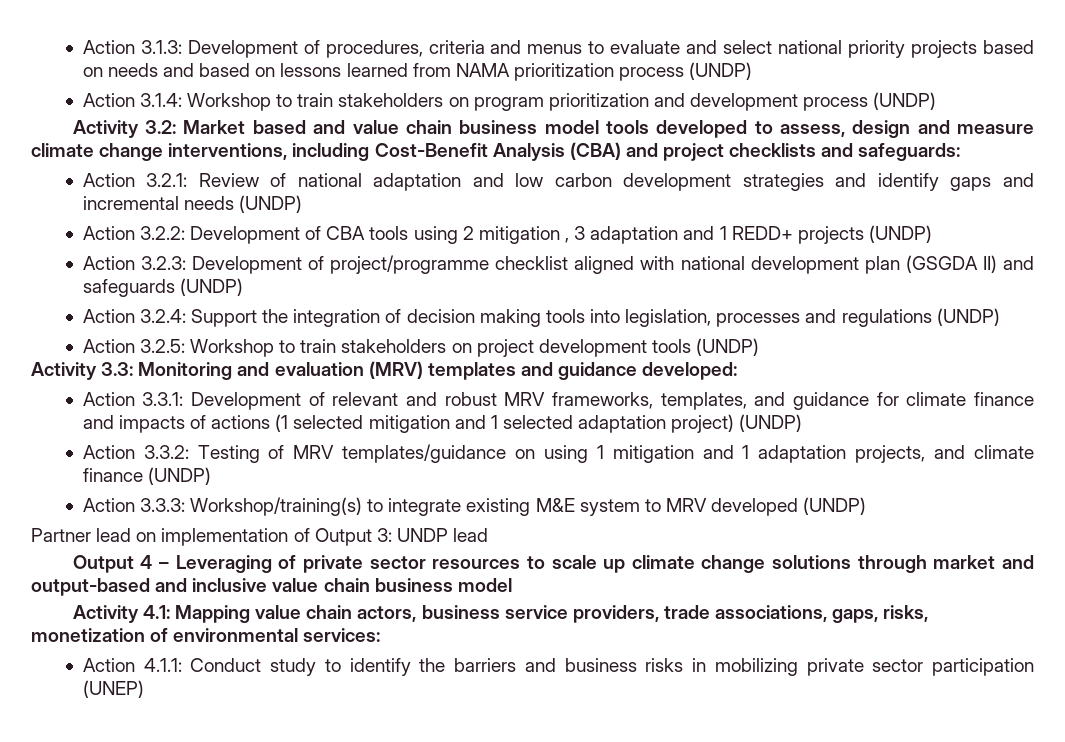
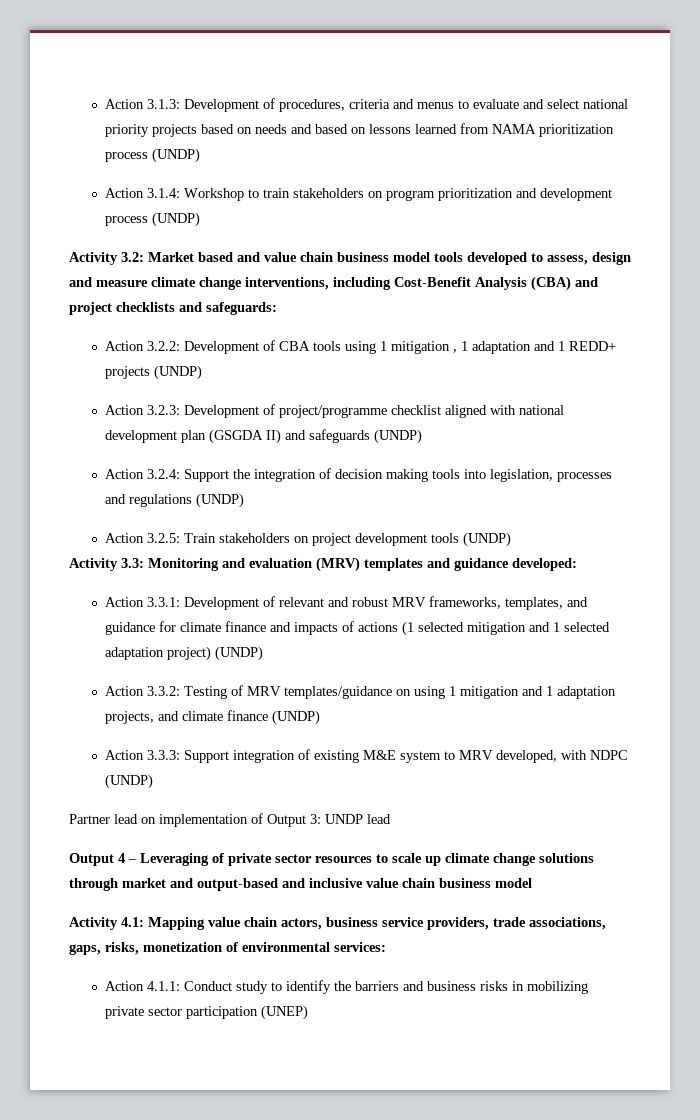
- Action 3.2.1: Review of national adaptation and low carbon development strategies and identify gaps and incremental needs (UNDP)
- Action 3.2.2: Development of CBA tools using 2 mitigation , 3 adaptation and 1 REDD+ projects (UNDP)
+ Action 3.2.2: Development of CBA tools using 1 mitigation , 1 adaptation and 1 REDD+ projects (UNDP)
- Action 3.2.5: Workshop to train stakeholders on project development tools (UNDP)
+ Action 3.2.5: Train stakeholders on project development tools (UNDP)
- Action 3.3.3: Workshop/training(s) to integrate existing M&E system to MRV developed (UNDP)
+ Action 3.3.3: Support integration of existing M&E system to MRV developed, with NDPC (UNDP)

